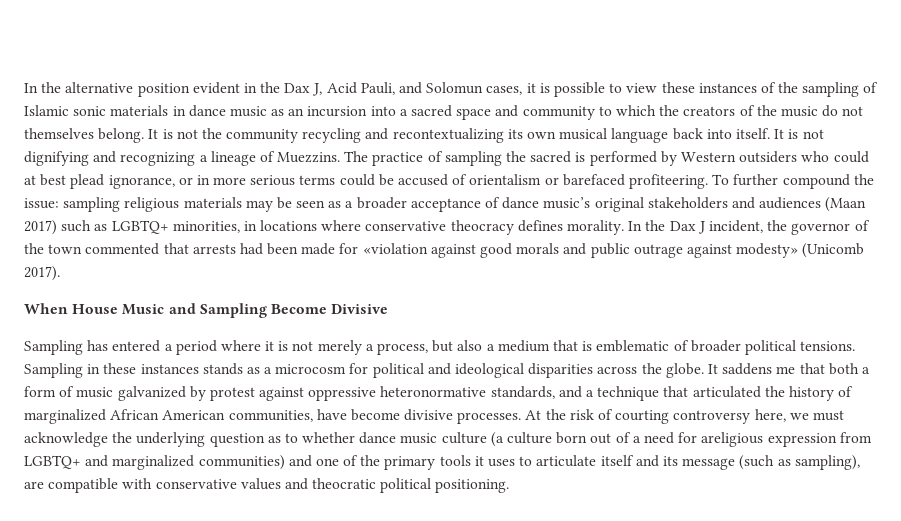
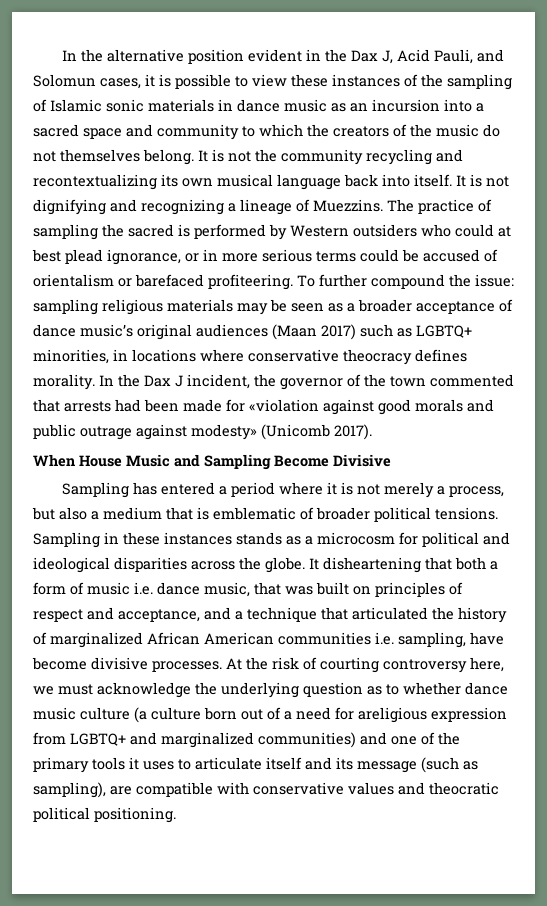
- To further compound the issue: sampling religious materials may be seen as a broader acceptance of dance music’s original stakeholders and audiences (Maan 2017) such as LGBTQ+ minorities, in locations where conservative theocracy defines morality.
+ To further compound the issue: sampling religious materials may be seen as a broader acceptance of dance music’s original audiences (Maan 2017) such as LGBTQ+ minorities, in locations where conservative theocracy defines morality.
- It saddens me that both a form of music galvanized by protest against oppressive heteronormative standards, and a technique that articulated the history of marginalized African American communities, have become divisive processes.
+ It disheartening that both a form of music i.e. dance music, that was built on principles of respect and acceptance, and a technique that articulated the history of marginalized African American communities i.e. sampling, have become divisive processes.

